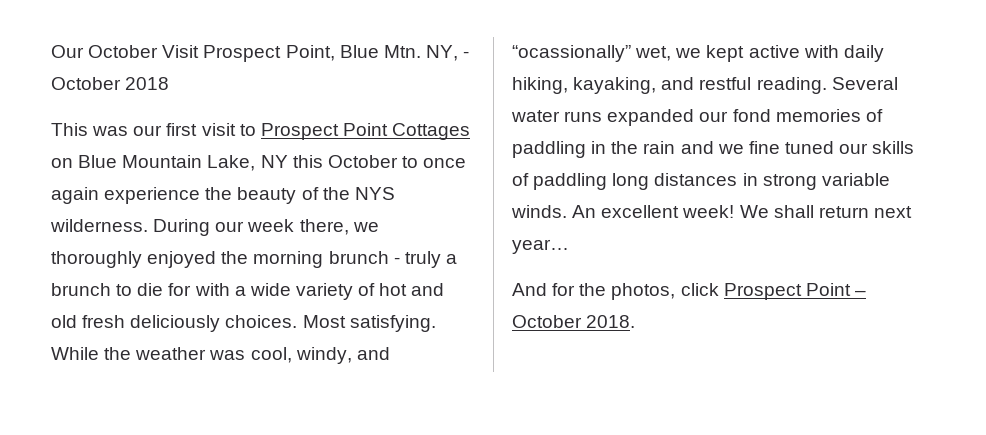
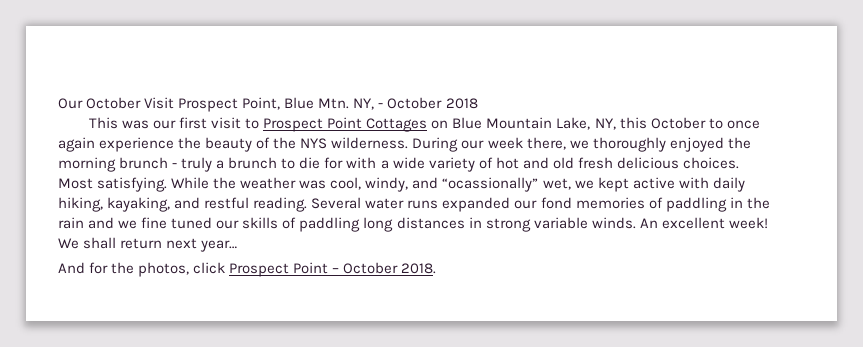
- This was our first visit to Prospect Point Cottages on Blue Mountain Lake, NY this October to once again experience the beauty of the NYS wilderness.
+ This was our first visit to Prospect Point Cottages on Blue Mountain Lake, NY, this October to once again experience the beauty of the NYS wilderness.
- During our week there, we thoroughly enjoyed the morning brunch - truly a brunch to die for with a wide variety of hot and old fresh deliciously choices.
+ During our week there, we thoroughly enjoyed the morning brunch - truly a brunch to die for with a wide variety of hot and old fresh delicious choices.

